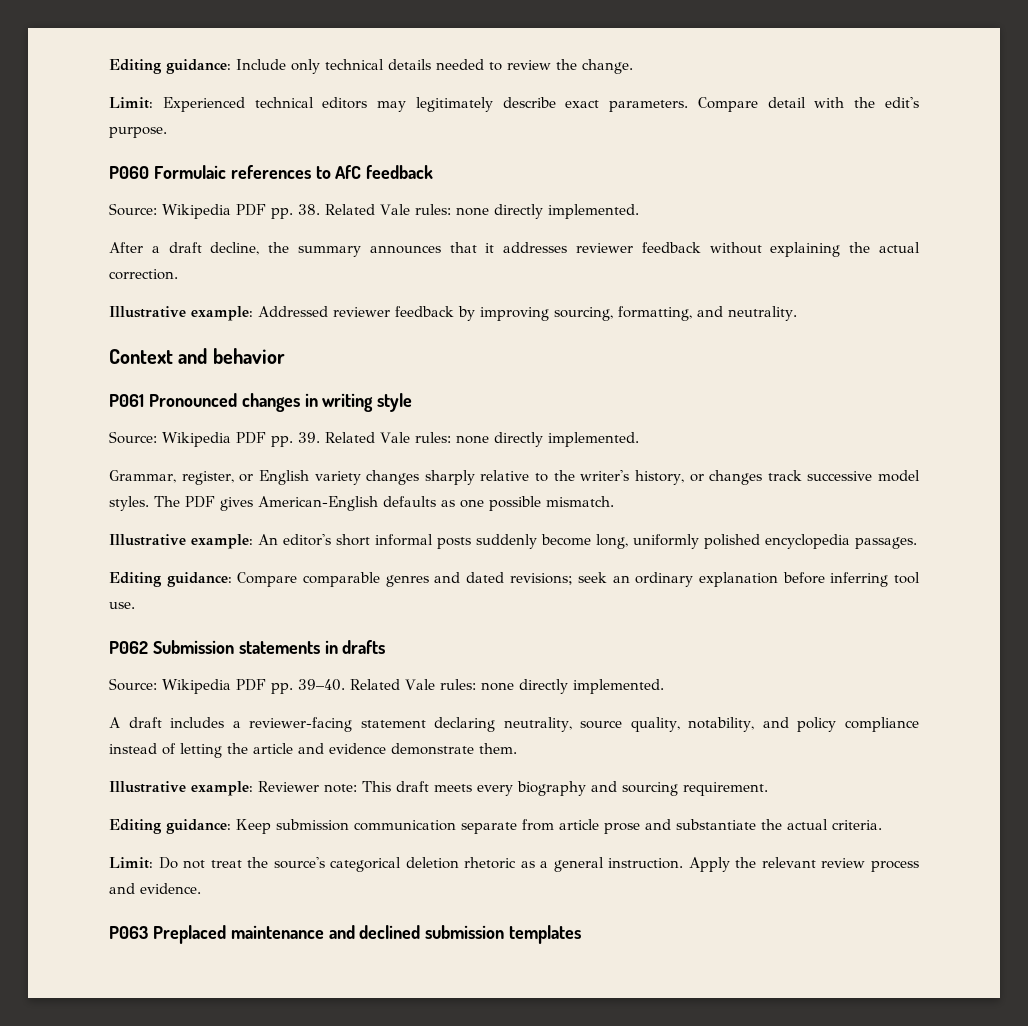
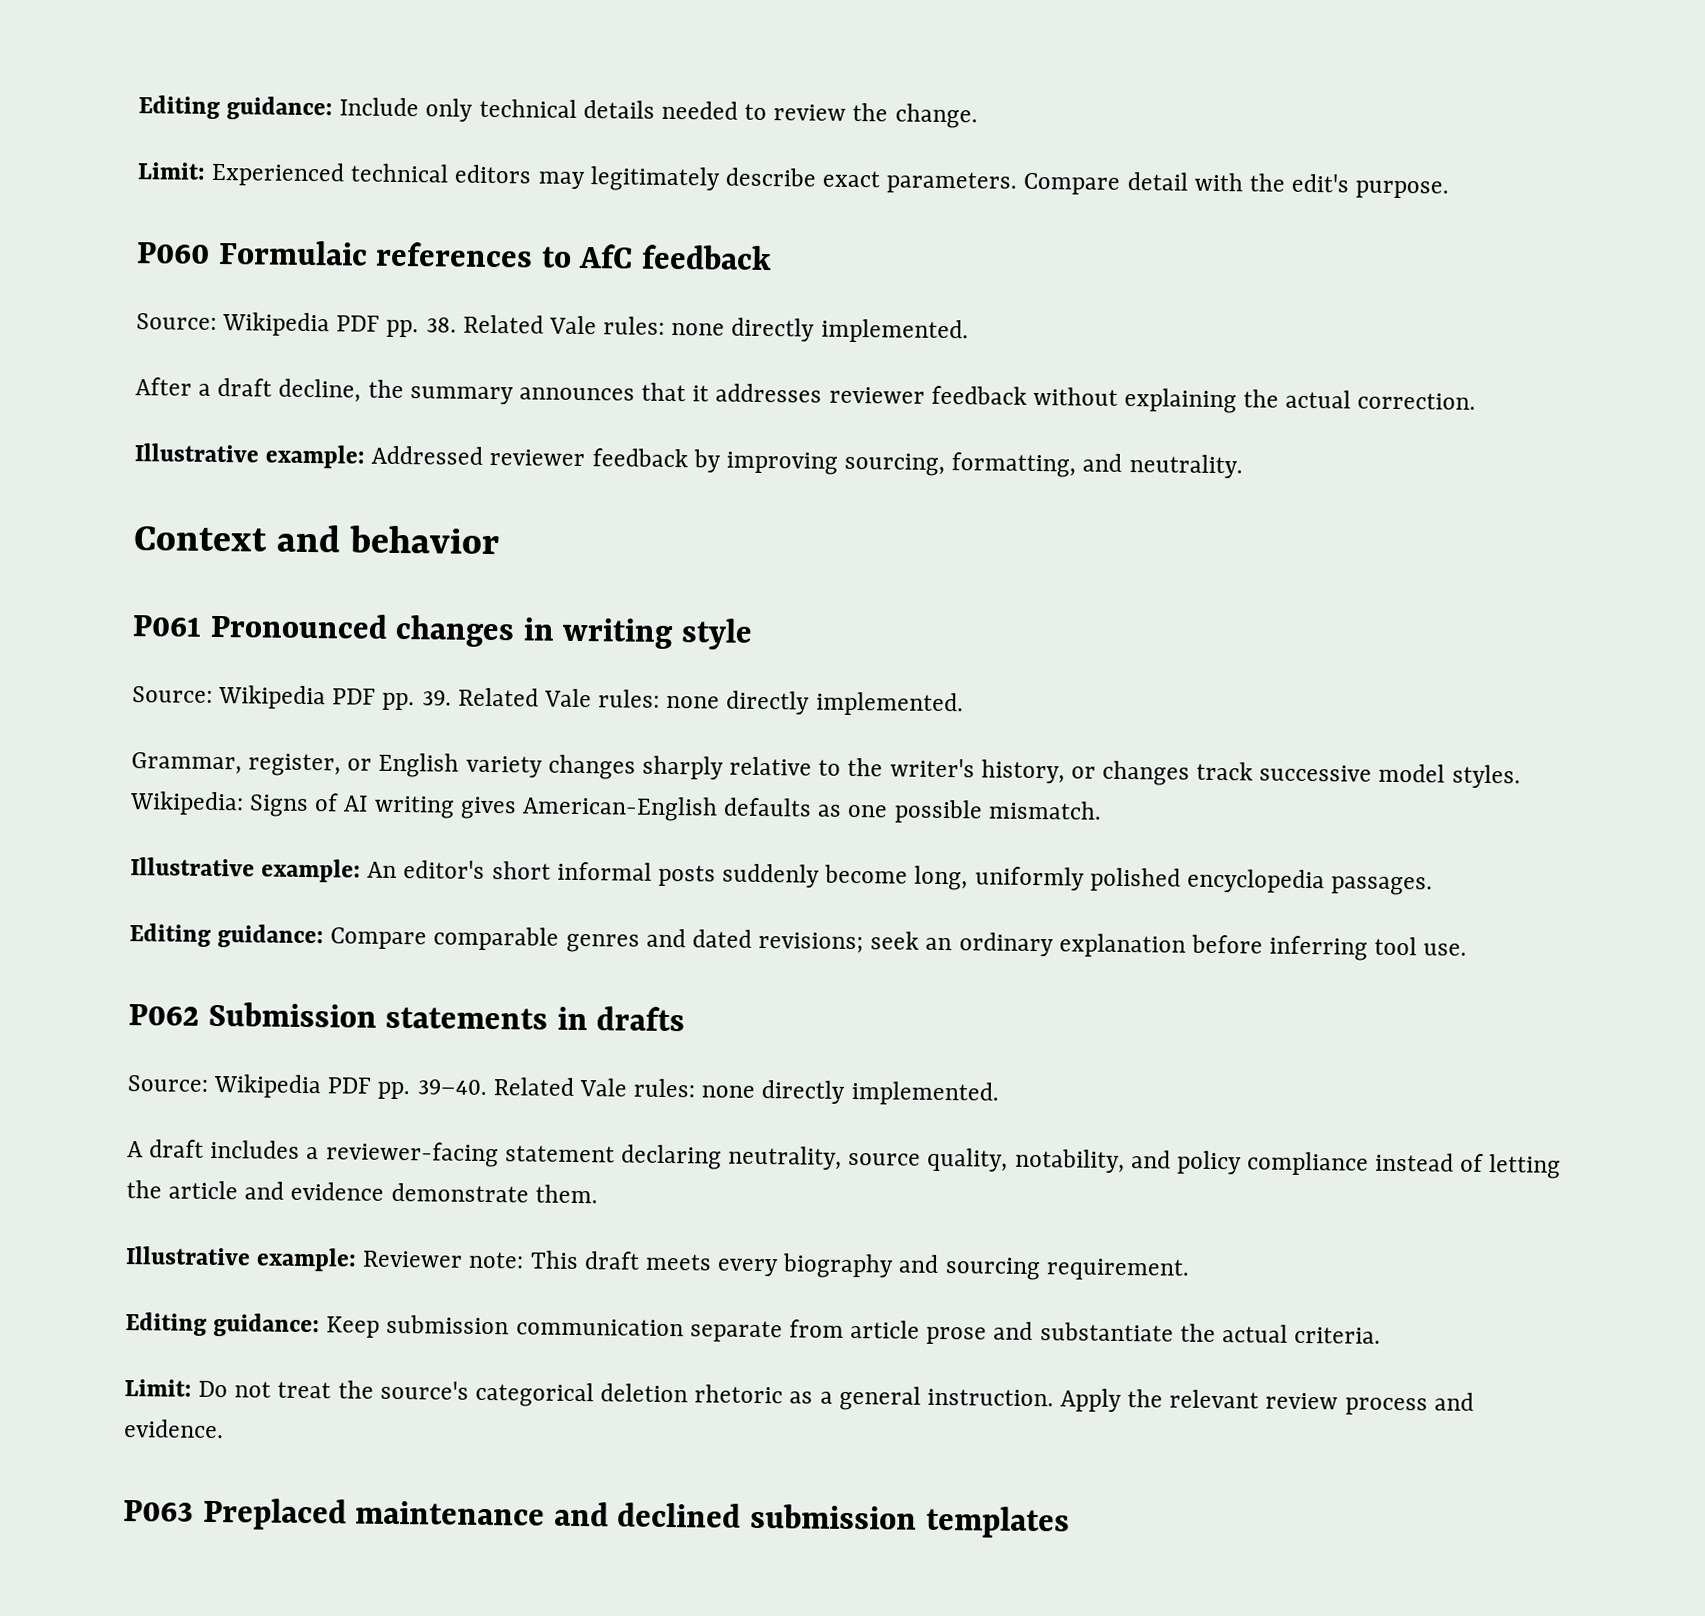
- The PDF gives American-English defaults as one possible mismatch.
+ Wikipedia: Signs of AI writing gives American-English defaults as one possible mismatch.

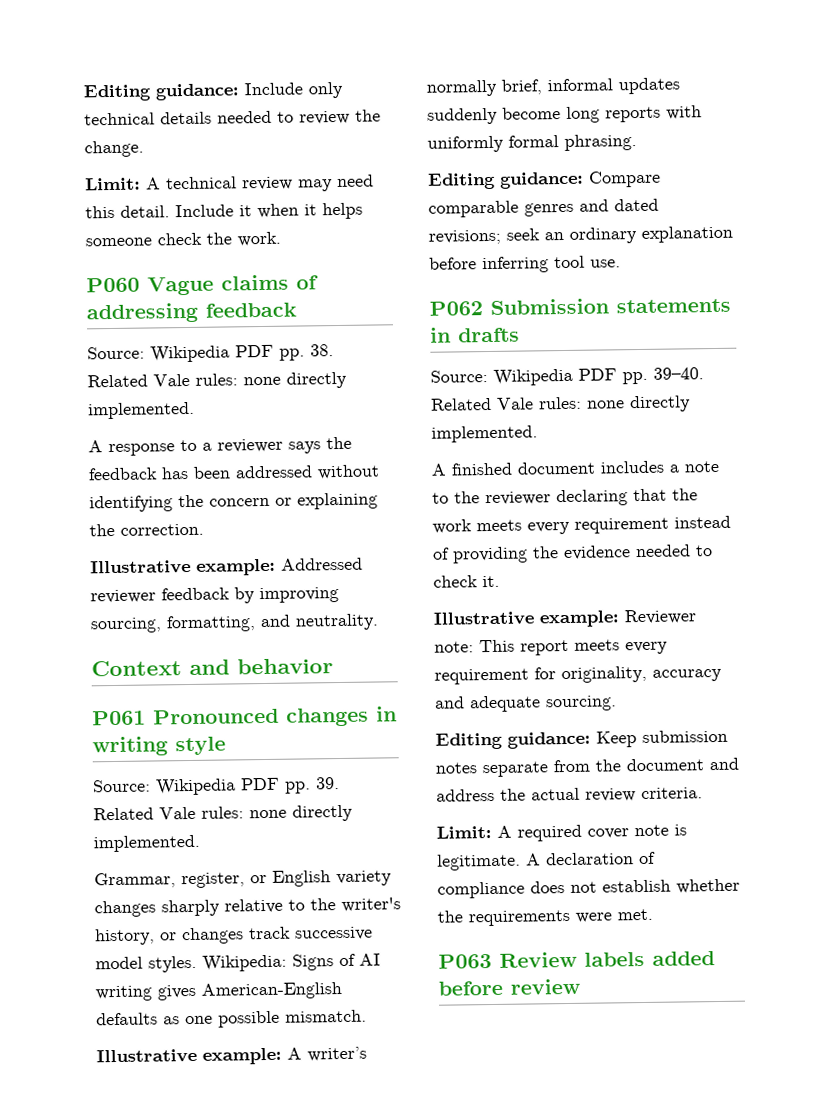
- Limit: Experienced technical editors may legitimately describe exact parameters. Compare detail with the edit's purpose.
- P060 Formulaic references to AfC feedback
+ Limit: A technical review may need this detail. Include it when it helps someone check the work.
+ P060 Vague claims of addressing feedback
- After a draft decline, the summary announces that it addresses reviewer feedback without explaining the actual correction.
+ A response to a reviewer says the feedback has been addressed without identifying the concern or explaining the correction.
- Illustrative example: An editor's short informal posts suddenly become long, uniformly polished encyclopedia passages.
+ Illustrative example: A writer’s normally brief, informal updates suddenly become long reports with uniformly formal phrasing.
- A draft includes a reviewer-facing statement declaring neutrality, source quality, notability, and policy compliance instead of letting the article and evidence demonstrate them.
+ A finished document includes a note to the reviewer declaring that the work meets every requirement instead of providing the evidence needed to check it.
- Illustrative example: Reviewer note: This draft meets every biography and sourcing requirement.
+ Illustrative example: Reviewer note: This report meets every requirement for originality, accuracy and adequate sourcing.
- Editing guidance: Keep submission communication separate from article prose and substantiate the actual criteria.
+ Editing guidance: Keep submission notes separate from the document and address the actual review criteria.
- Limit: Do not treat the source's categorical deletion rhetoric as a general instruction. Apply the relevant review process and evidence.
- P063 Preplaced maintenance and declined submission templates
+ Limit: A required cover note is legitimate. A declaration of compliance does not establish whether the requirements were met.
+ P063 Review labels added before review

